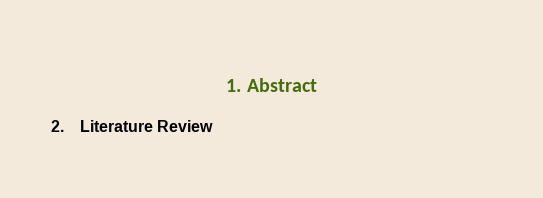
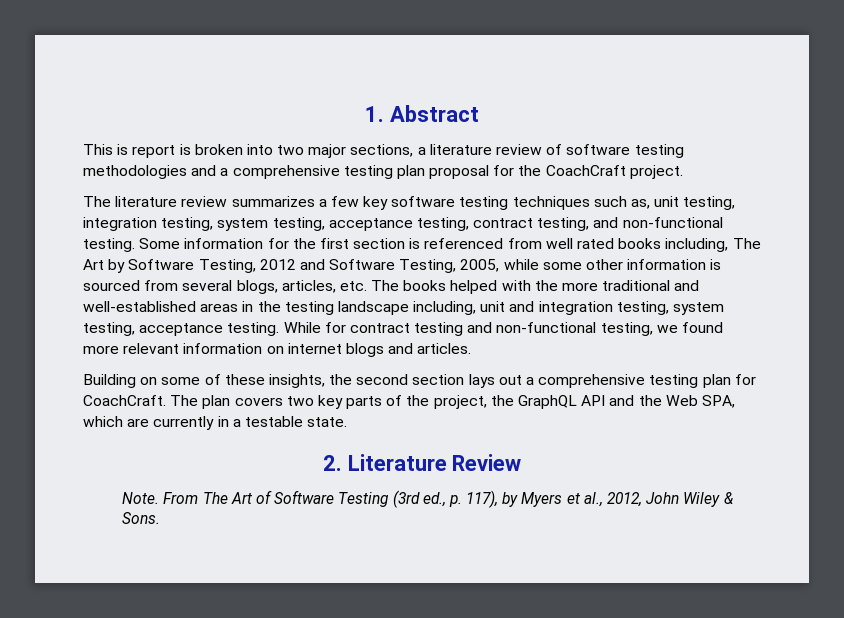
+ This is report is broken into two major sections, a literature review of software testing methodologies and a comprehensive testing plan proposal for the CoachCraft project.
+ The literature review summarizes a few key software testing techniques such as, unit testing, integration testing, system testing, acceptance testing, contract testing, and non-functional testing. Some information for the first section is referenced from well rated books including, The Art by Software Testing, 2012 and Software Testing, 2005, while some other information is sourced from several blogs, articles, etc. The books helped with the more traditional and well-established areas in the testing landscape including, unit and integration testing, system testing, acceptance testing. While for contract testing and non-functional testing, we found more relevant information on internet blogs and articles.
+ Building on some of these insights, the second section lays out a comprehensive testing plan for CoachCraft. The plan covers two key parts of the project, the GraphQL API and the Web SPA, which are currently in a testable state.
  2. Literature Review
+ Note. From The Art of Software Testing (3rd ed., p. 117), by Myers et al., 2012, John Wiley & Sons.

